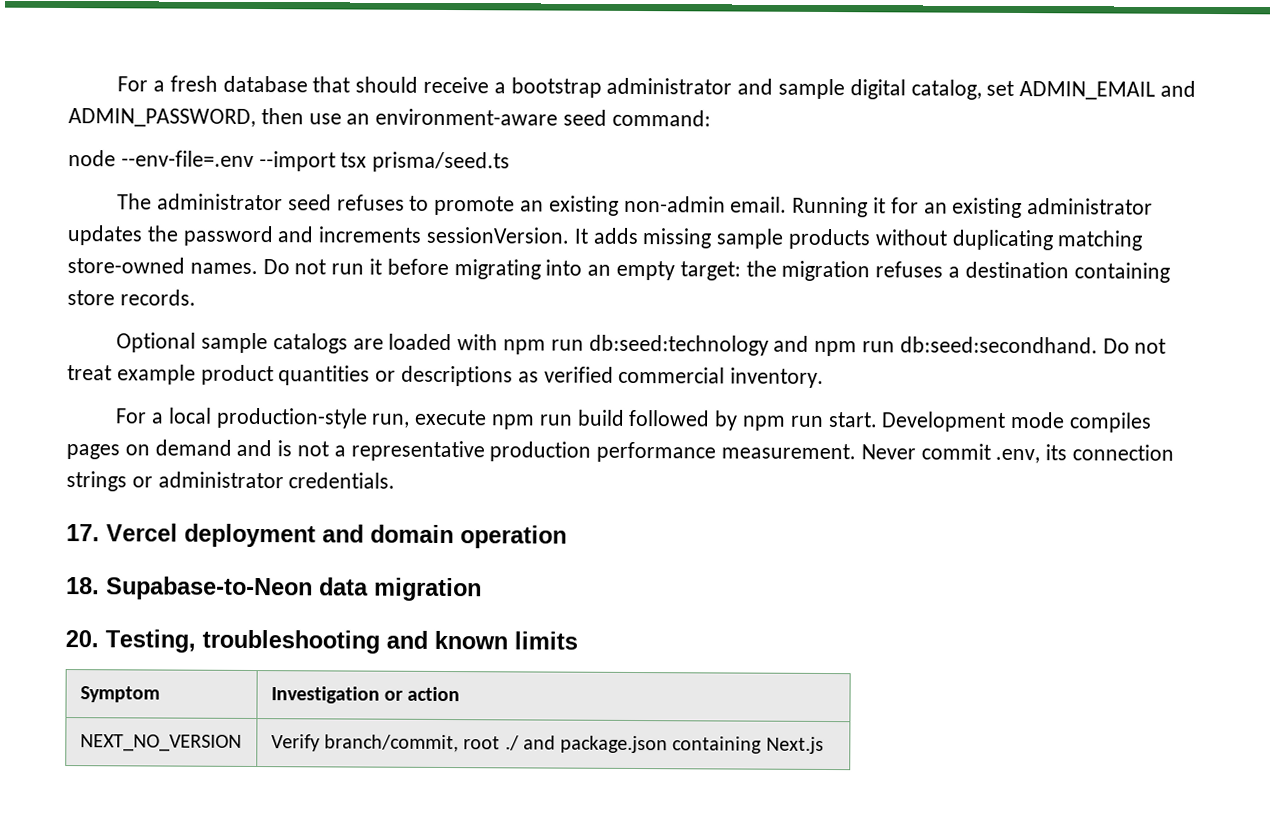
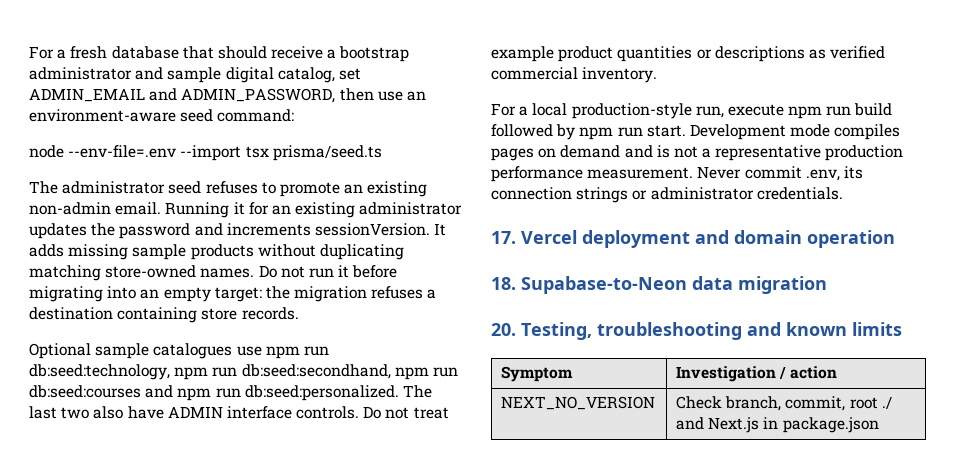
- Optional sample catalogs are loaded with npm run db:seed:technology and npm run db:seed:secondhand.
+ Optional sample catalogues use npm run db:seed:technology, npm run db:seed:secondhand, npm run db:seed:courses and npm run db:seed:personalized. The last two also have ADMIN interface controls.
- Symptom | Investigation or action
+ Symptom | Investigation / action
- NEXT_NO_VERSION | Verify branch/commit, root ./ and package.json containing Next.js
+ NEXT_NO_VERSION | Check branch, commit, root ./ and Next.js in package.json

